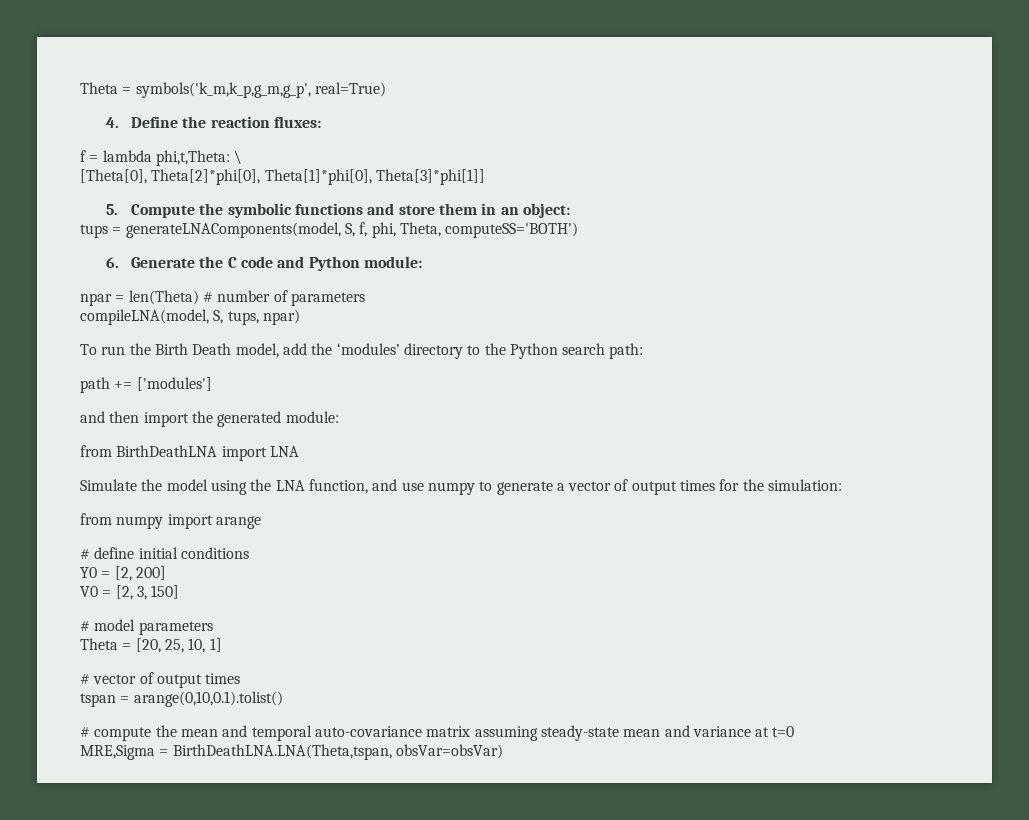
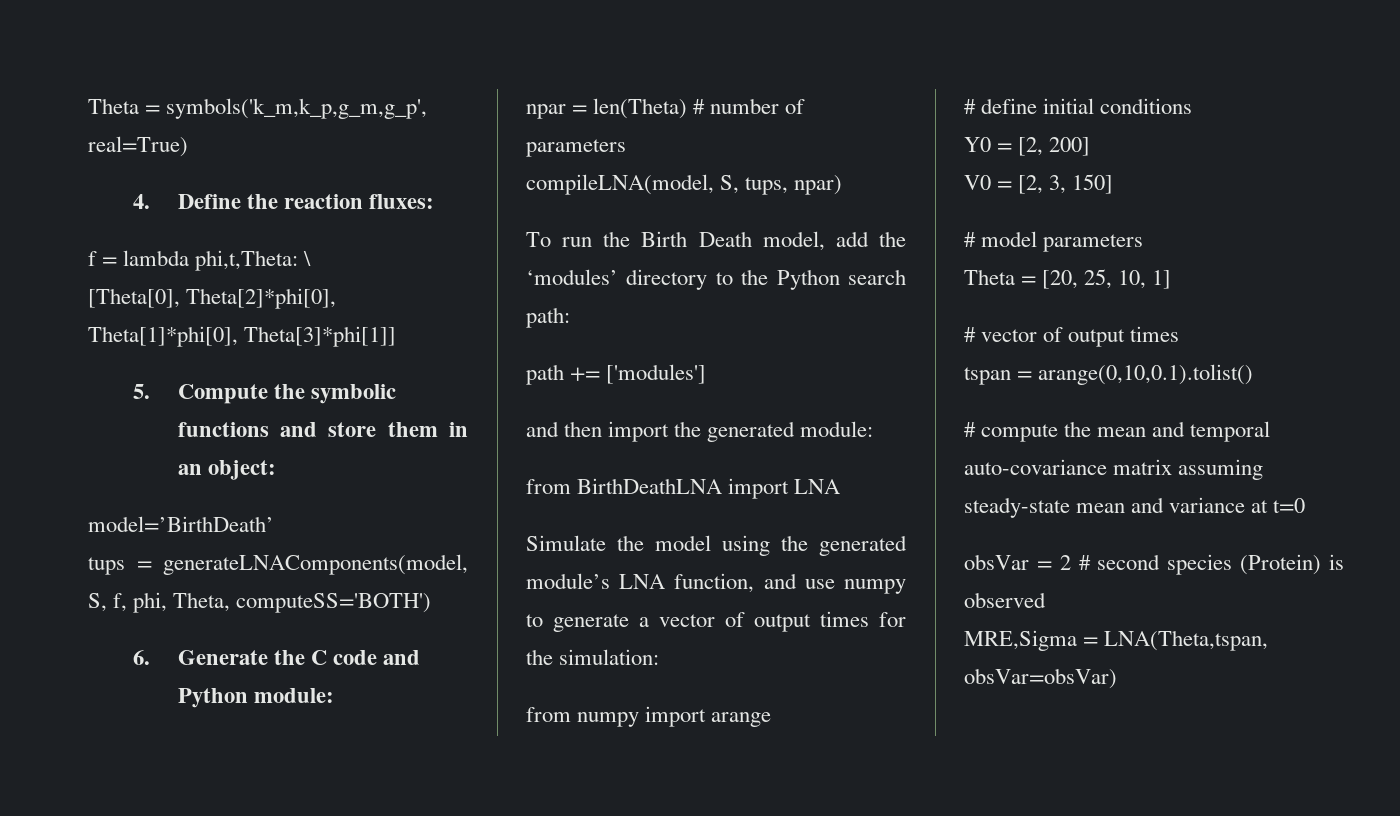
+ model=’BirthDeath’
- Simulate the model using the LNA function, and use numpy to generate a vector of output times for the simulation:
+ Simulate the model using the generated module’s LNA function, and use numpy to generate a vector of output times for the simulation:
+ obsVar = 2 # second species (Protein) is observed
- MRE,Sigma = BirthDeathLNA.LNA(Theta,tspan, obsVar=obsVar)
+ MRE,Sigma = LNA(Theta,tspan, obsVar=obsVar)

